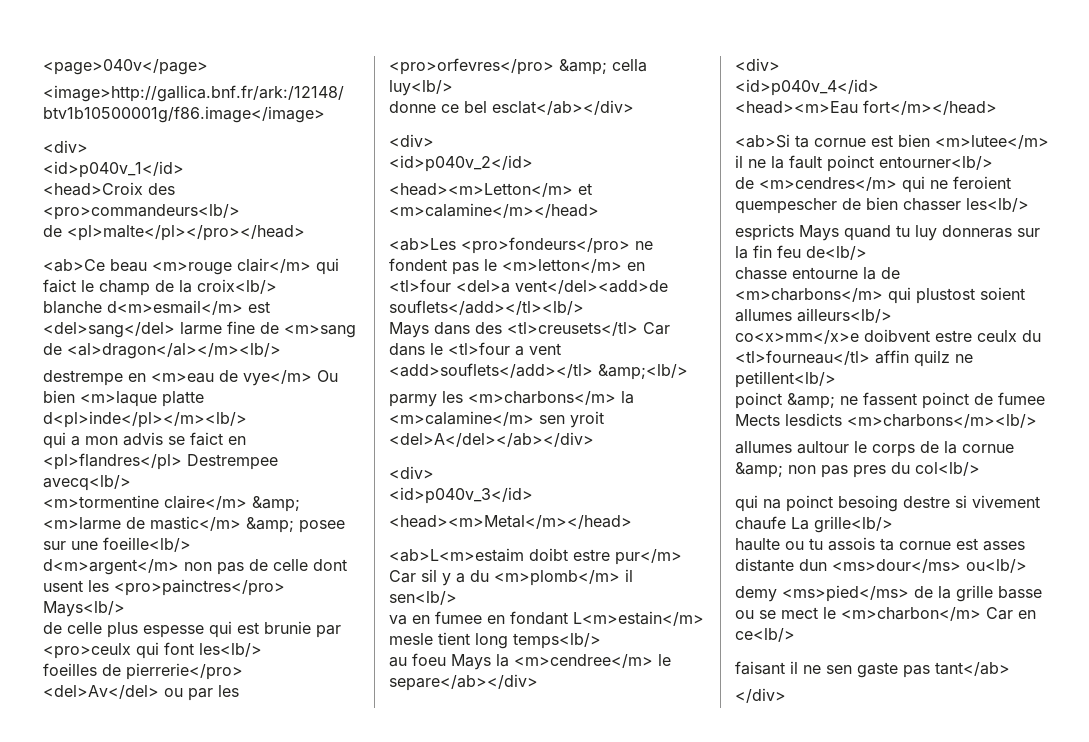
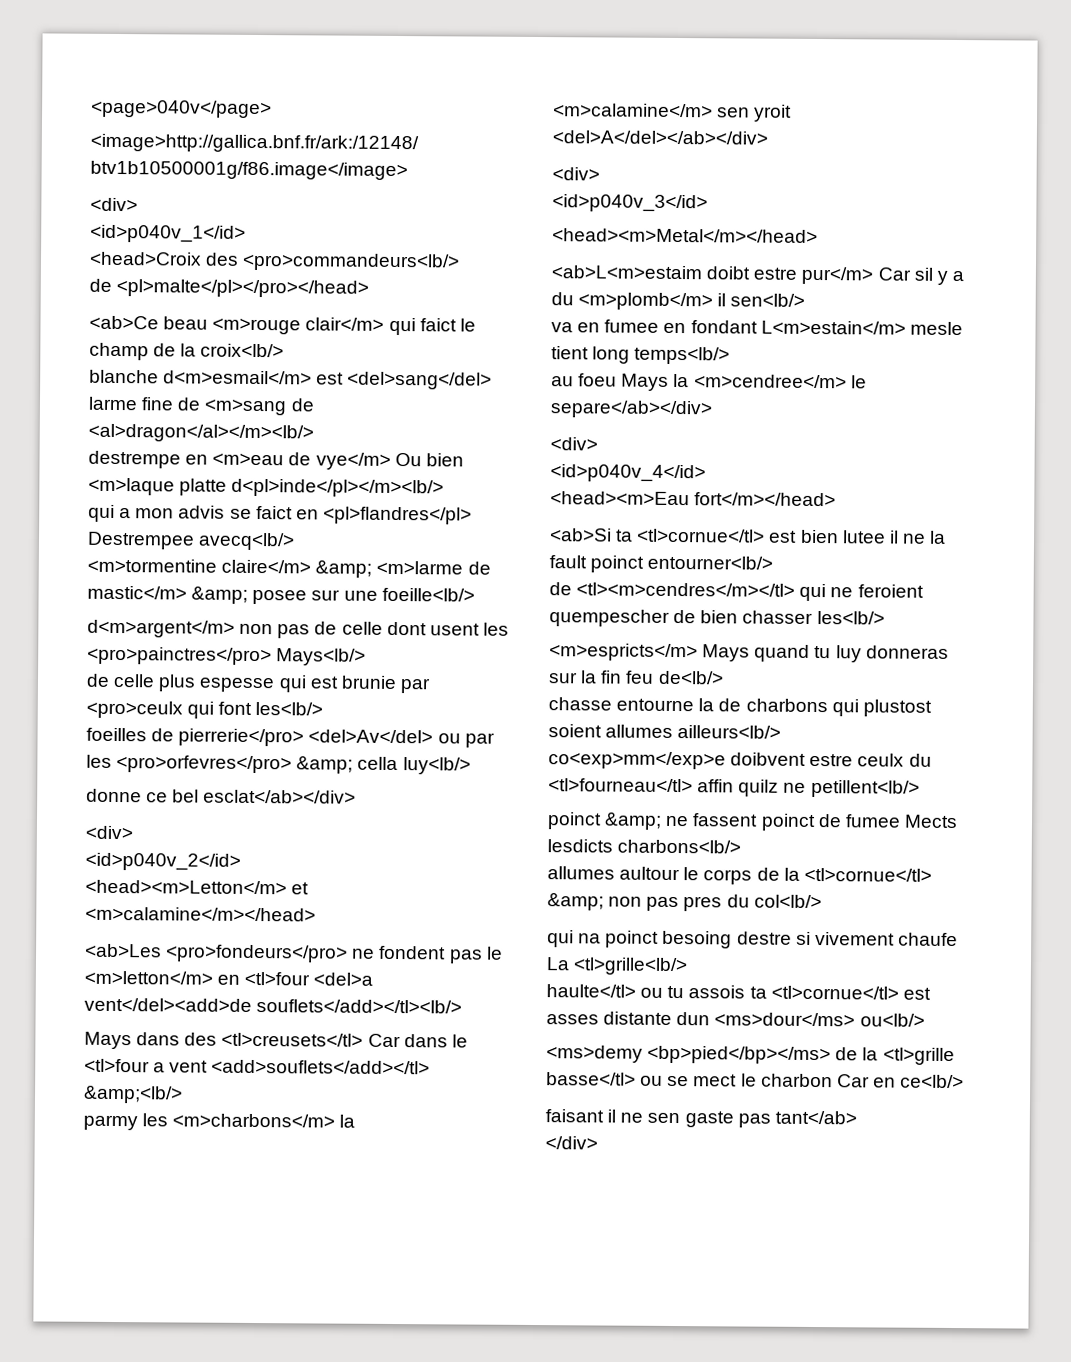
- <ab>Si ta cornue est bien <m>lutee</m> il ne la fault poinct entourner<lb/>
+ <ab>Si ta <tl>cornue</tl> est bien lutee il ne la fault poinct entourner<lb/>
- de <m>cendres</m> qui ne feroient quempescher de bien chasser les<lb/>
+ de <tl><m>cendres</m></tl> qui ne feroient quempescher de bien chasser les<lb/>
- espricts Mays quand tu luy donneras sur la fin feu de<lb/>
+ <m>espricts</m> Mays quand tu luy donneras sur la fin feu de<lb/>
- chasse entourne la de <m>charbons</m> qui plustost soient allumes ailleurs<lb/>
+ chasse entourne la de charbons qui plustost soient allumes ailleurs<lb/>
- co<x>mm</x>e doibvent estre ceulx du <tl>fourneau</tl> affin quilz ne petillent<lb/>
+ co<exp>mm</exp>e doibvent estre ceulx du <tl>fourneau</tl> affin quilz ne petillent<lb/>
- poinct &amp; ne fassent poinct de fumee Mects lesdicts <m>charbons</m><lb/>
+ poinct &amp; ne fassent poinct de fumee Mects lesdicts charbons<lb/>
- allumes aultour le corps de la cornue &amp; non pas pres du col<lb/>
+ allumes aultour le corps de la <tl>cornue</tl> &amp; non pas pres du col<lb/>
- qui na poinct besoing destre si vivement chaufe La grille<lb/>
- haulte ou tu assois ta cornue est asses distante dun <ms>dour</ms> ou<lb/>
+ qui na poinct besoing destre si vivement chaufe La <tl>grille<lb/>
+ haulte</tl> ou tu assois ta <tl>cornue</tl> est asses distante dun <ms>dour</ms> ou<lb/>
- demy <ms>pied</ms> de la grille basse ou se mect le <m>charbon</m> Car en ce<lb/>
+ <ms>demy <bp>pied</bp></ms> de la <tl>grille basse</tl> ou se mect le charbon Car en ce<lb/>

